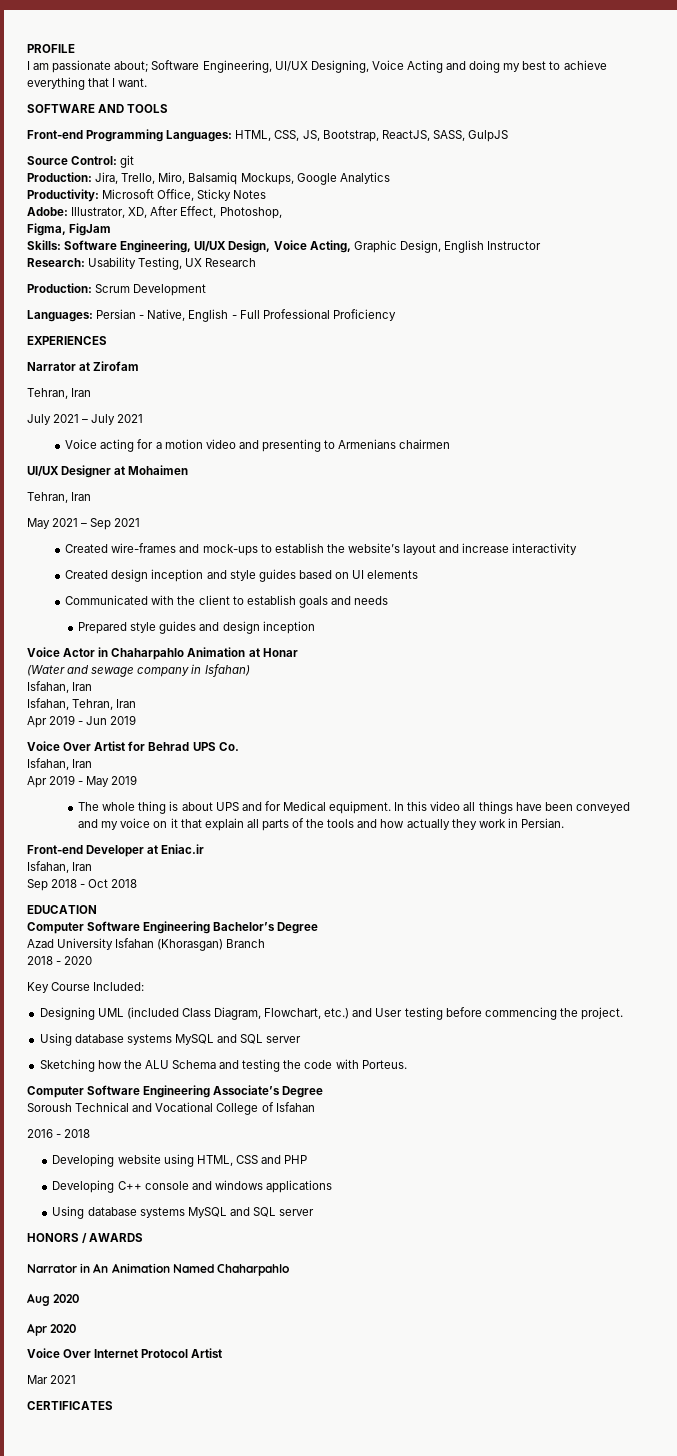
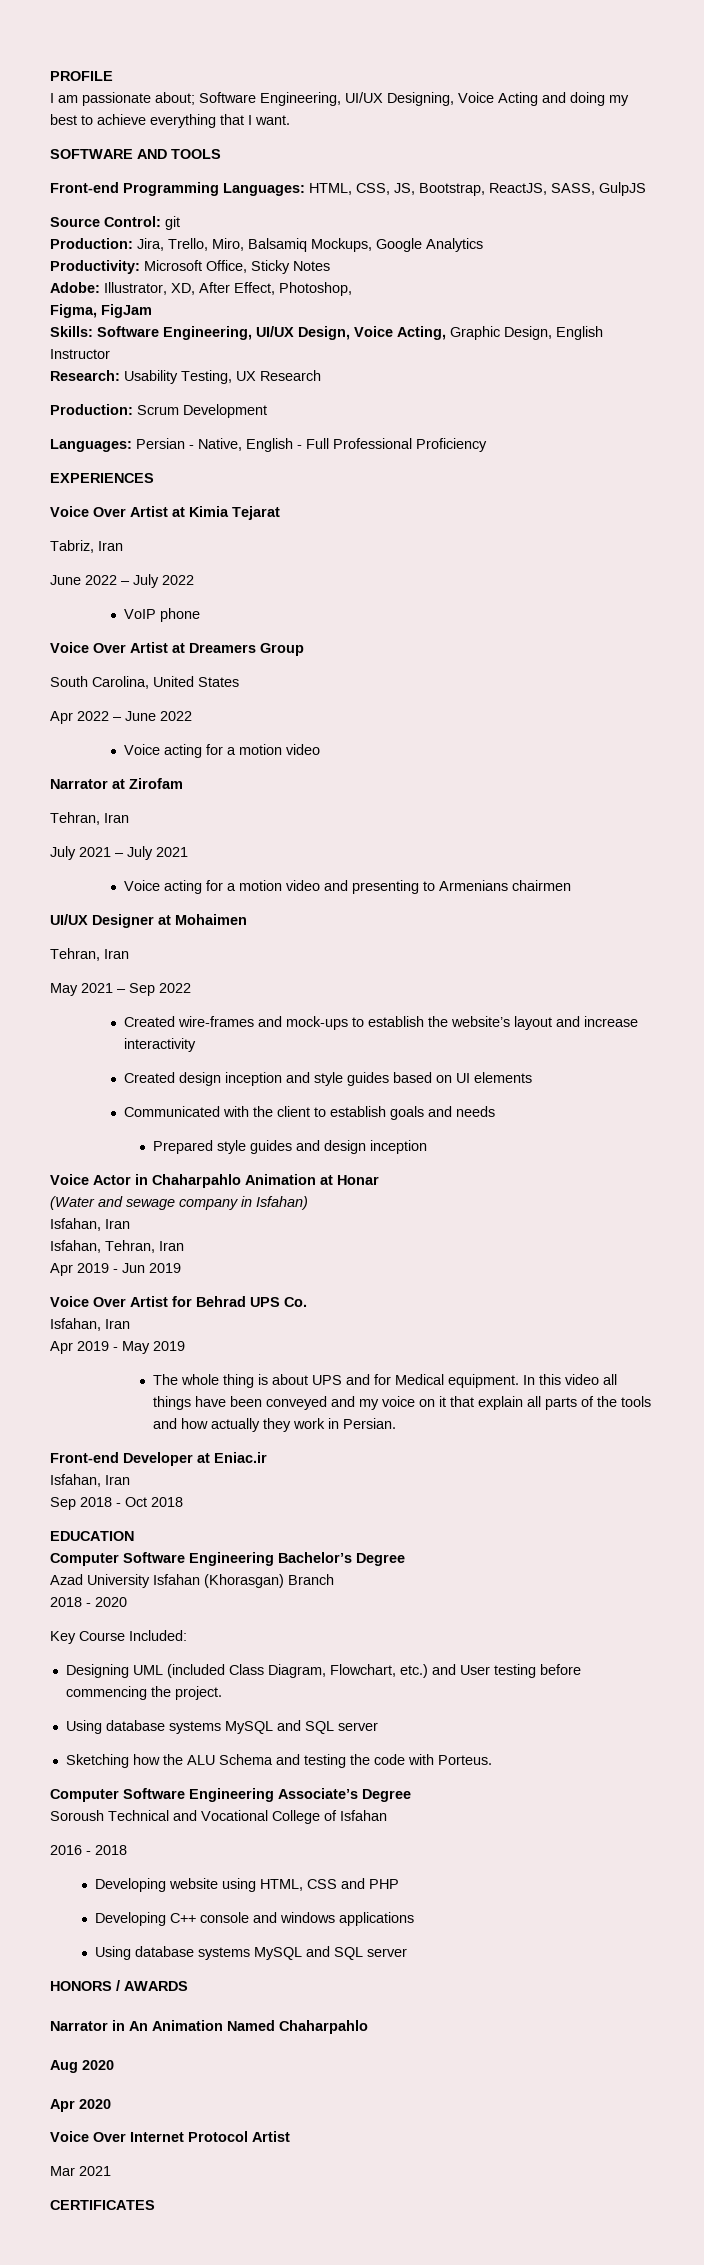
+ Voice Over Artist at Kimia Tejarat
+ Tabriz, Iran
+ June 2022 – July 2022
+ VoIP phone
+ Voice Over Artist at Dreamers Group
+ South Carolina, United States
+ Apr 2022 – June 2022
+ Voice acting for a motion video
- May 2021 – Sep 2021
+ May 2021 – Sep 2022

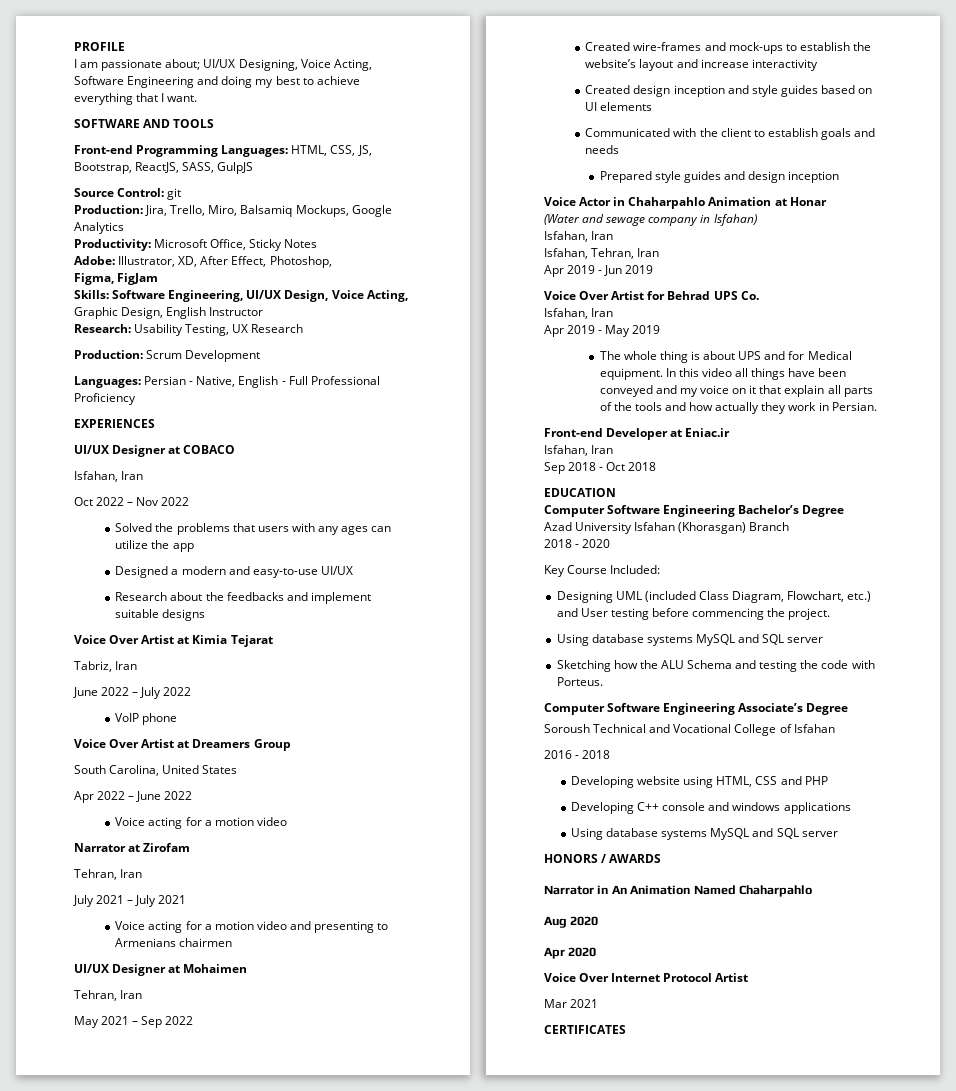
- I am passionate about; Software Engineering, UI/UX Designing, Voice Acting and doing my best to achieve everything that I want.
+ I am passionate about; UI/UX Designing, Voice Acting, Software Engineering and doing my best to achieve everything that I want.
+ UI/UX Designer at COBACO
+ Isfahan, Iran
+ Oct 2022 – Nov 2022
+ Solved the problems that users with any ages can utilize the app
+ Designed a modern and easy-to-use UI/UX
+ Research about the feedbacks and implement suitable designs

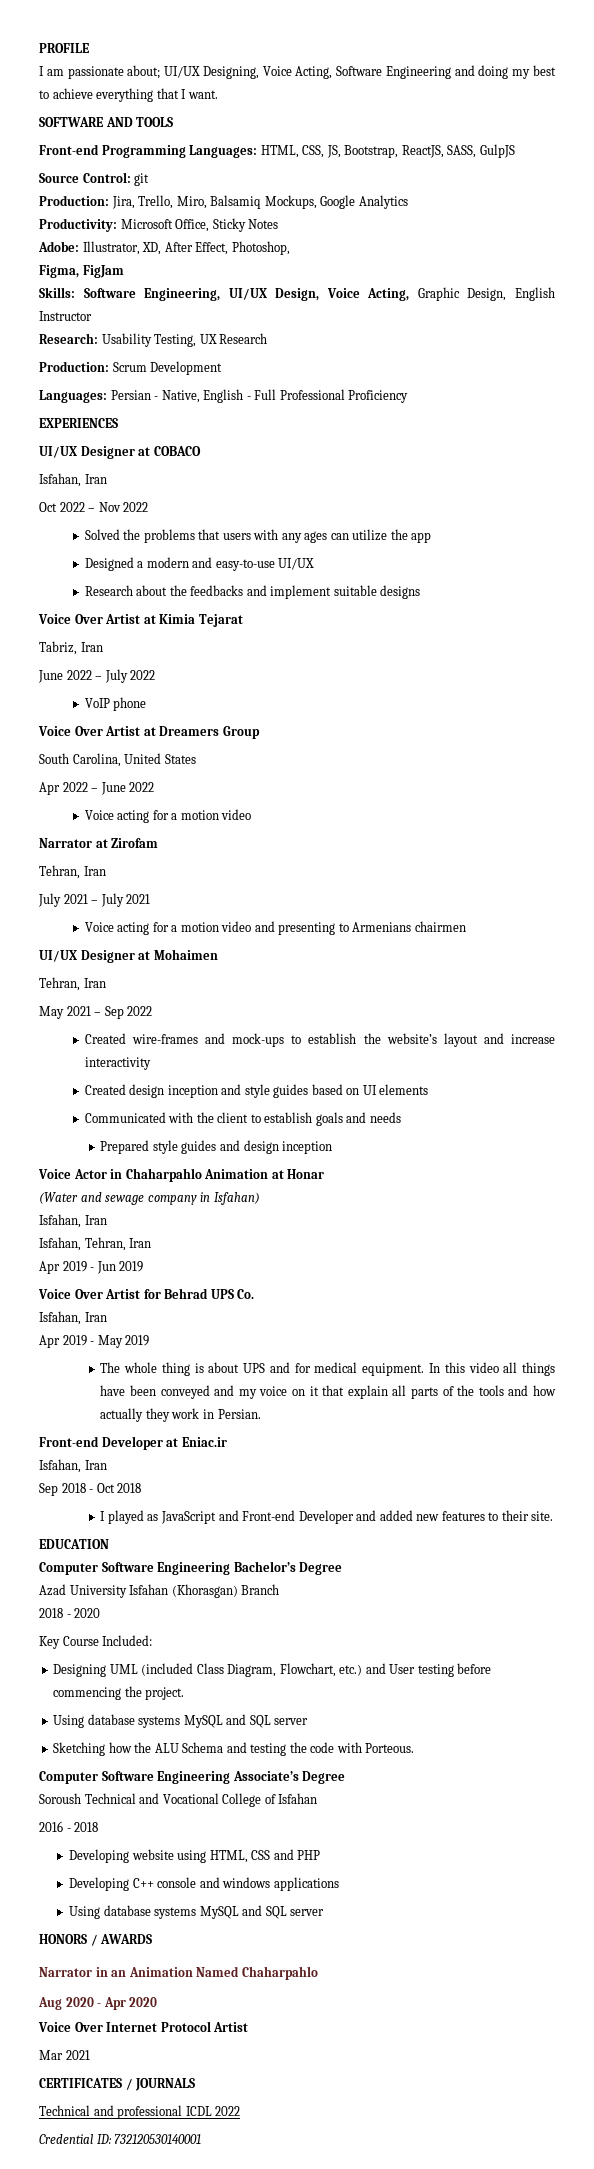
- The whole thing is about UPS and for Medical equipment.
+ The whole thing is about UPS and for medical equipment.
+ I played as JavaScript and Front-end Developer and added new features to their site.
- Sketching how the ALU Schema and testing the code with Porteus.
+ Sketching how the ALU Schema and testing the code with Porteous.
- Narrator in An Animation Named Chaharpahlo
+ Narrator in an Animation Named Chaharpahlo
- Aug 2020
- Apr 2020
+ Aug 2020 - Apr 2020
- CERTIFICATES
+ CERTIFICATES / JOURNALS
+ Technical and professional ICDL 2022
+ Credential ID: 732120530140001

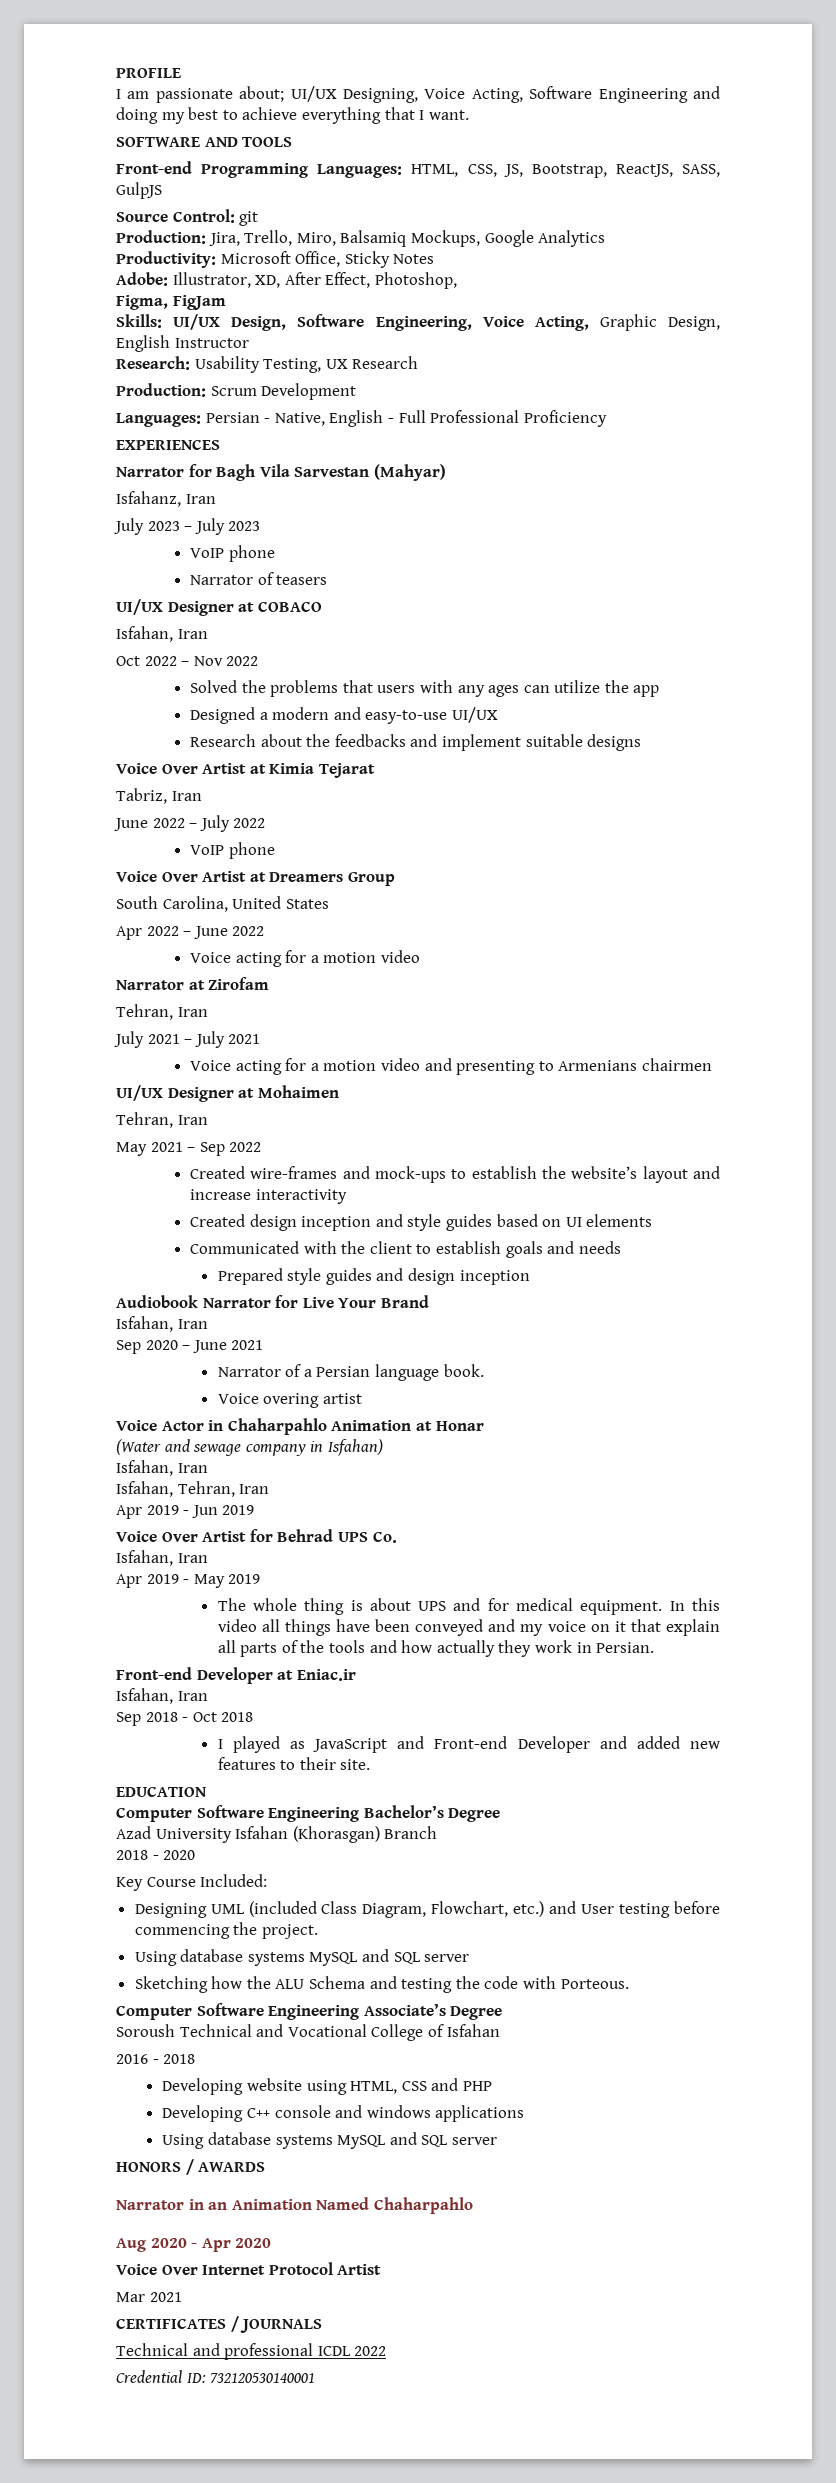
- Skills: Software Engineering, UI/UX Design, Voice Acting, Graphic Design, English Instructor
+ Skills: UI/UX Design, Software Engineering, Voice Acting, Graphic Design, English Instructor
+ Narrator for Bagh Vila Sarvestan (Mahyar)
+ Isfahanz, Iran
+ July 2023 – July 2023
+ VoIP phone
+ Narrator of teasers
+ Audiobook Narrator for Live Your Brand
+ Isfahan, Iran
+ Sep 2020 – June 2021
+ Narrator of a Persian language book.
+ Voice overing artist

